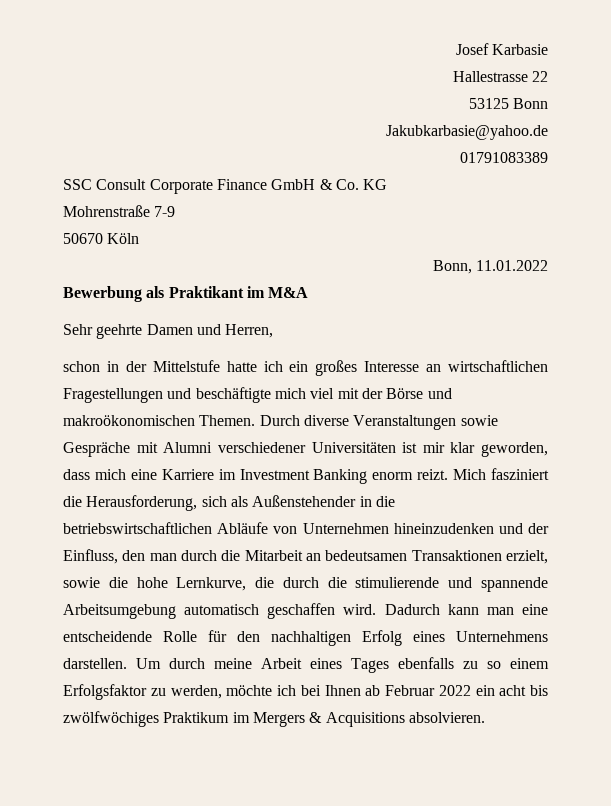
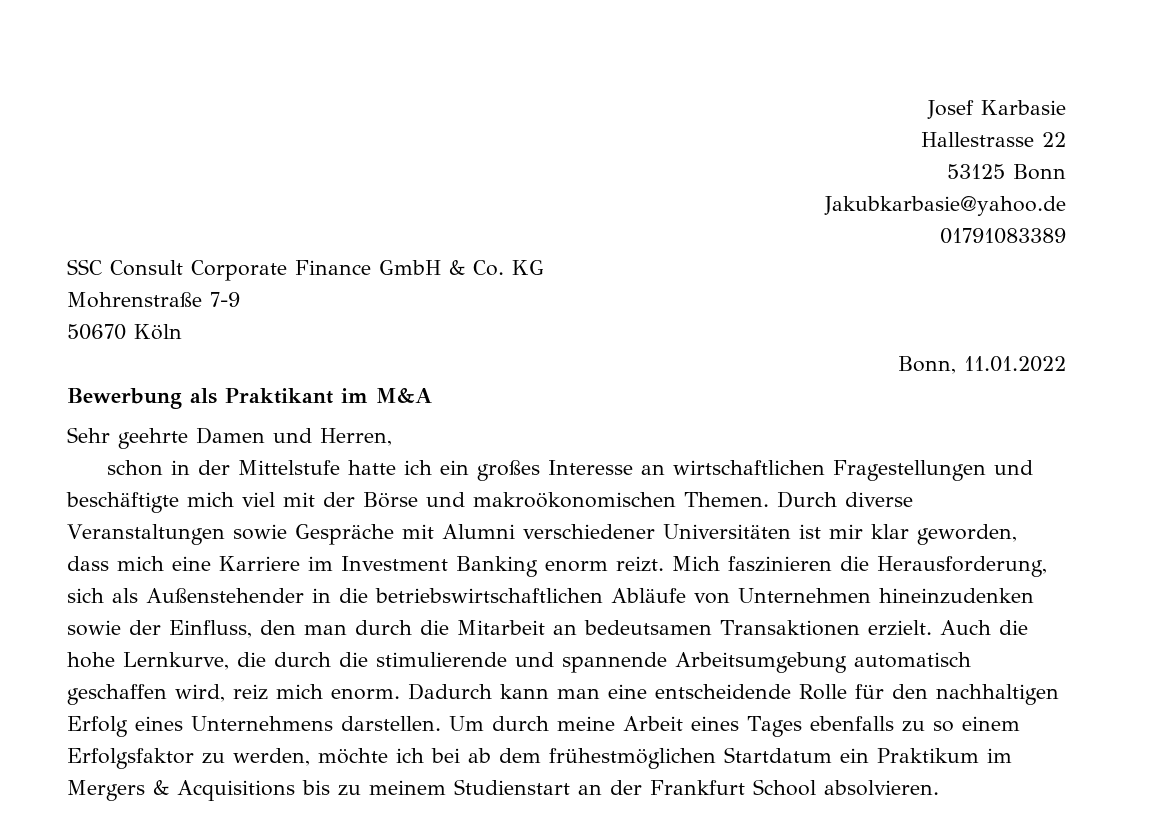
- Mich fasziniert die Herausforderung, sich als Außenstehender in die betriebswirtschaftlichen Abläufe von Unternehmen hineinzudenken und der Einfluss, den man durch die Mitarbeit an bedeutsamen Transaktionen erzielt, sowie die hohe Lernkurve, die durch die stimulierende und spannende Arbeitsumgebung automatisch geschaffen wird.
+ Mich faszinieren die Herausforderung, sich als Außenstehender in die betriebswirtschaftlichen Abläufe von Unternehmen hineinzudenken sowie der Einfluss, den man durch die Mitarbeit an bedeutsamen Transaktionen erzielt. Auch die hohe Lernkurve, die durch die stimulierende und spannende Arbeitsumgebung automatisch geschaffen wird, reiz mich enorm.
- Um durch meine Arbeit eines Tages ebenfalls zu so einem Erfolgsfaktor zu werden, möchte ich bei Ihnen ab Februar 2022 ein acht bis zwölfwöchiges Praktikum im Mergers & Acquisitions absolvieren.
+ Um durch meine Arbeit eines Tages ebenfalls zu so einem Erfolgsfaktor zu werden, möchte ich bei ab dem frühestmöglichen Startdatum ein Praktikum im Mergers & Acquisitions bis zu meinem Studienstart an der Frankfurt School absolvieren.

